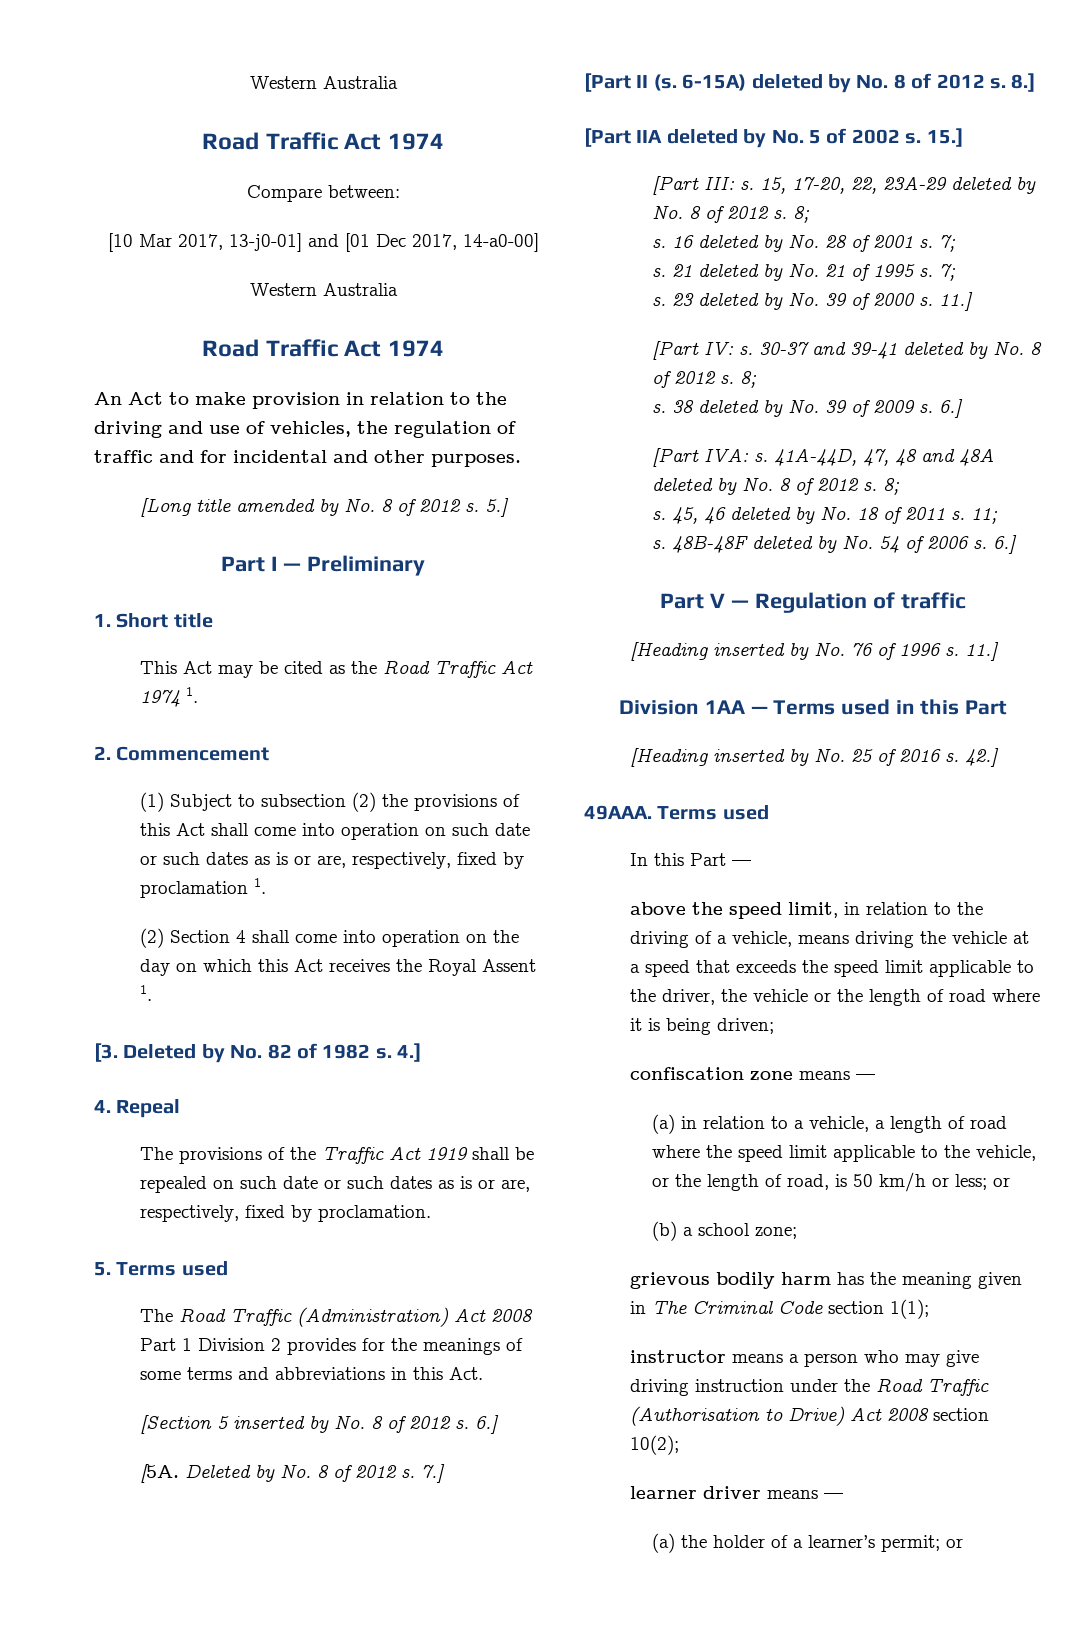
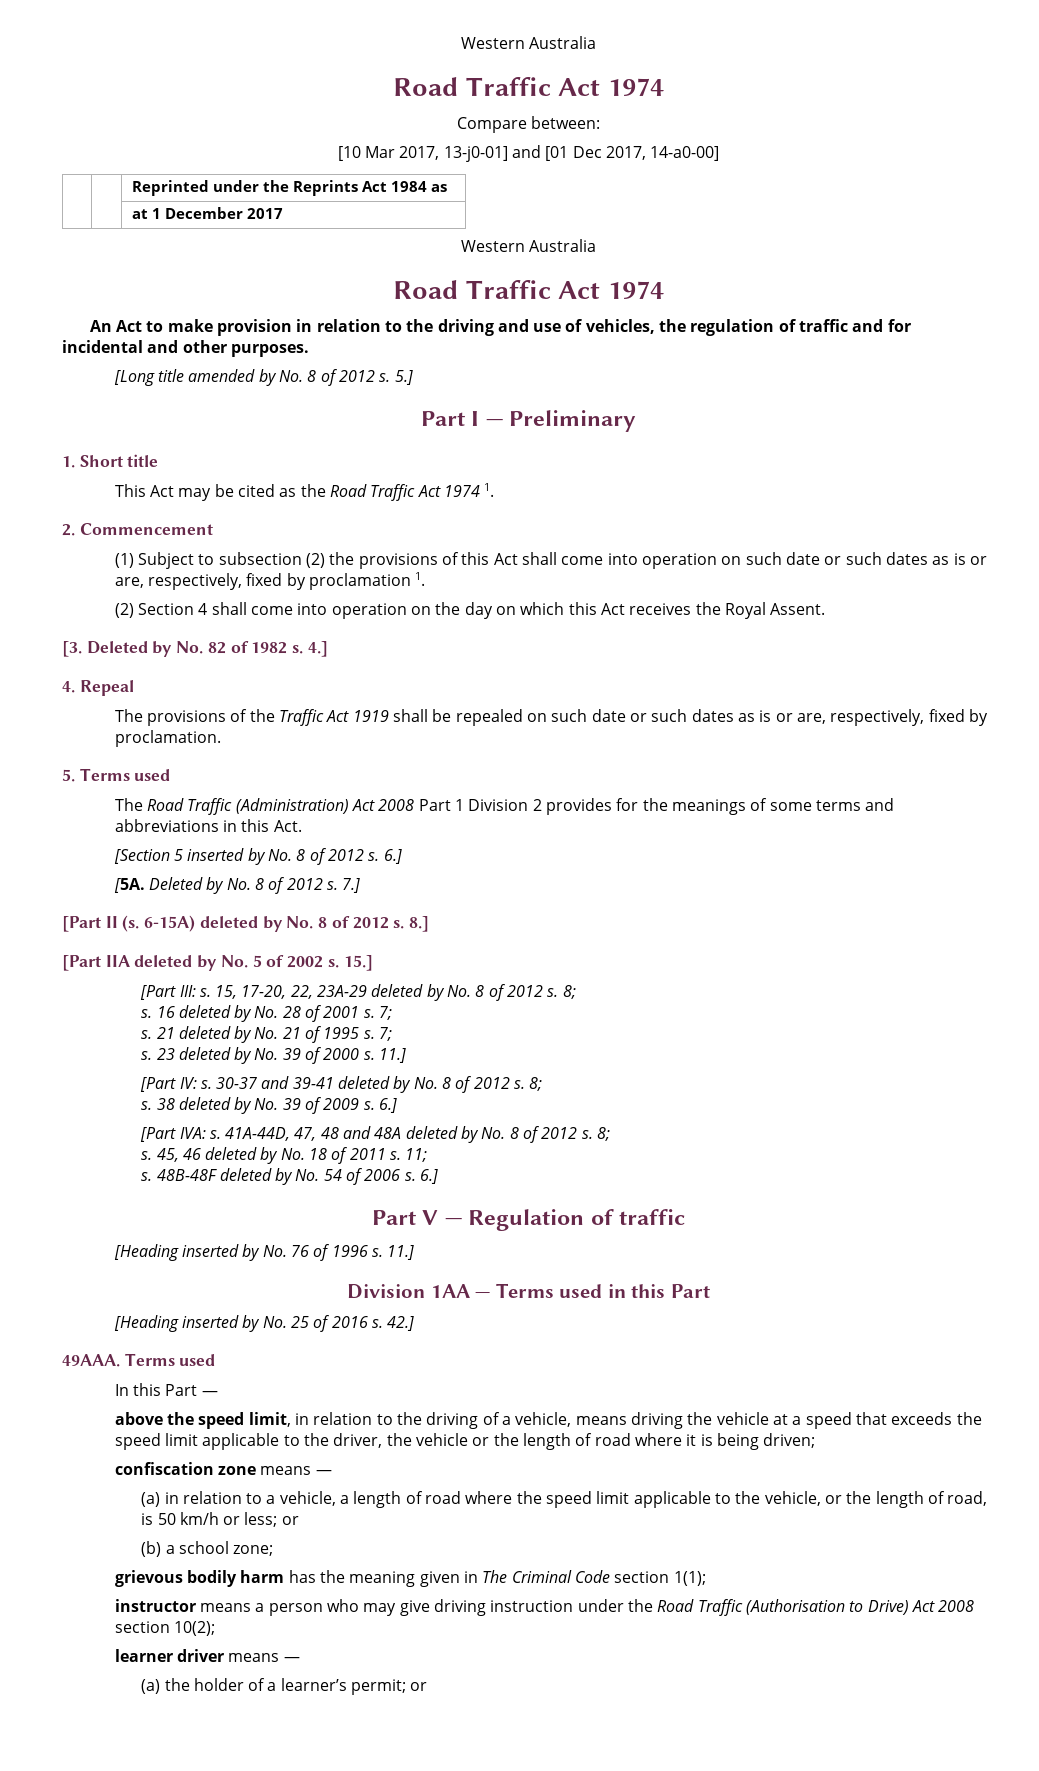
+ | | Reprinted under the Reprints Act 1984 as
+ | | at 1 December 2017
- (2) Section 4 shall come into operation on the day on which this Act receives the Royal Assent 1.
+ (2) Section 4 shall come into operation on the day on which this Act receives the Royal Assent.

